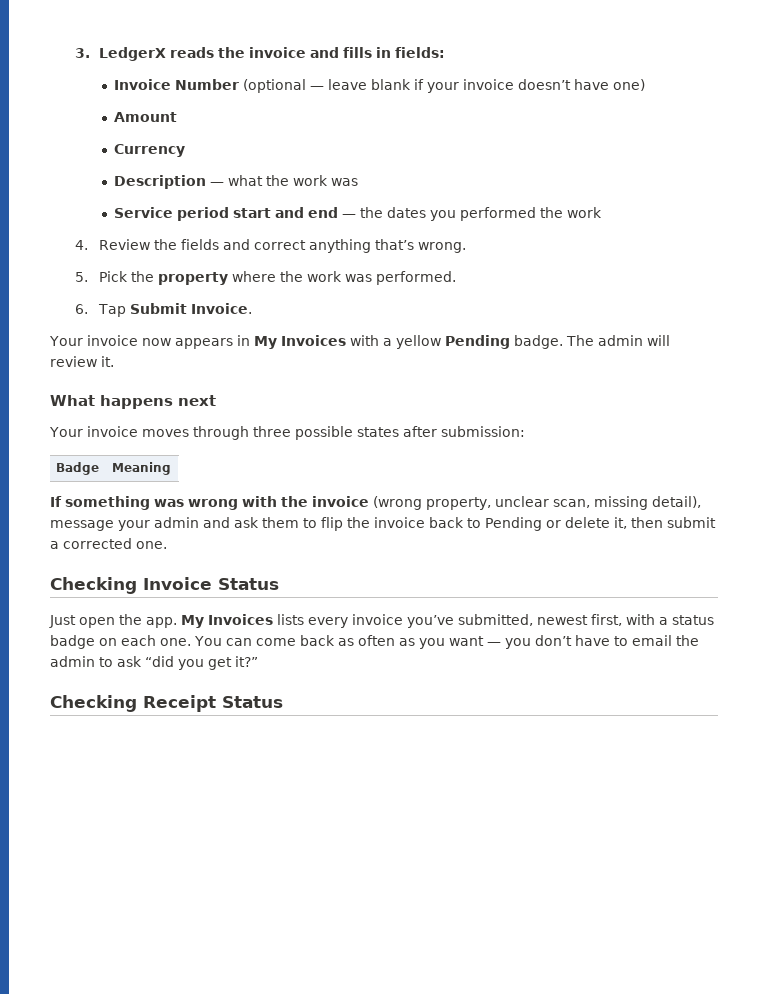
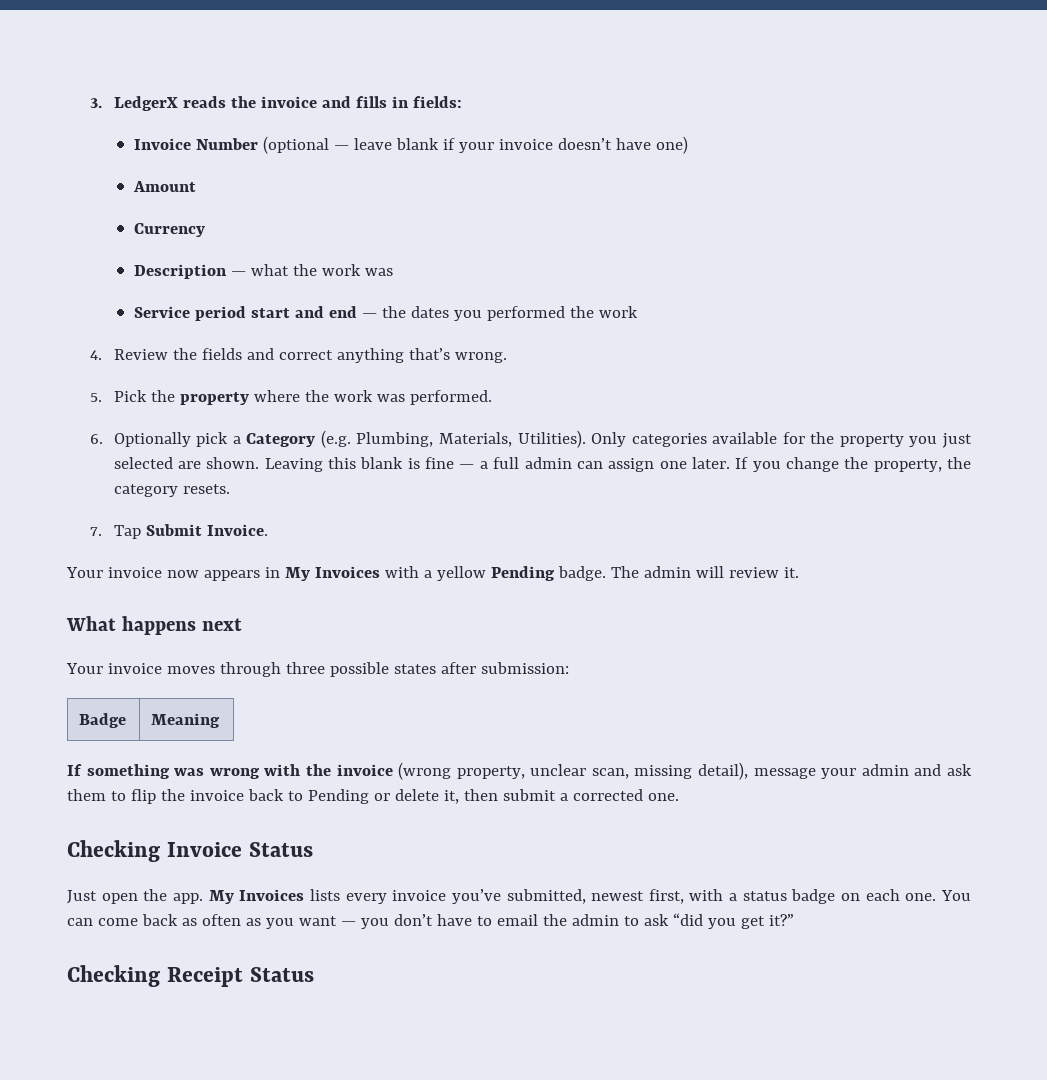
- 6. Tap Submit Invoice.
+ 6. Optionally pick a Category (e.g. Plumbing, Materials, Utilities). Only categories available for the property you just selected are shown. Leaving this blank is fine — a full admin can assign one later. If you change the property, the category resets.
+ 7. Tap Submit Invoice.

